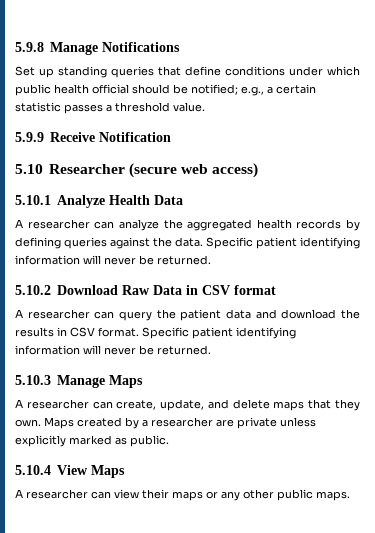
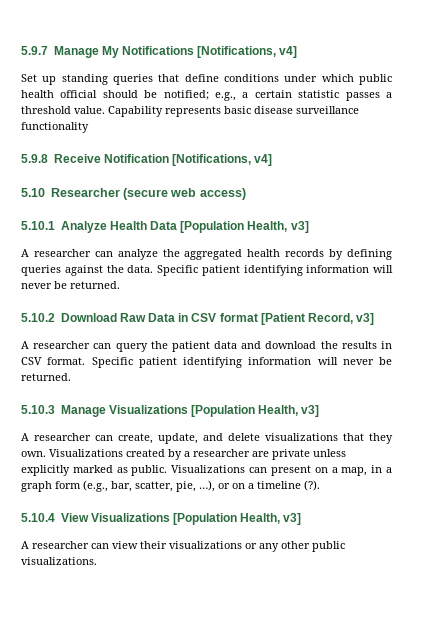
- 5.9.8 Manage Notifications
+ 5.9.7 Manage My Notifications [Notifications, v4]
- Set up standing queries that define conditions under which public health official should be notified; e.g., a certain statistic passes a threshold value.
- 5.9.9 Receive Notification
+ Set up standing queries that define conditions under which public health official should be notified; e.g., a certain statistic passes a threshold value. Capability represents basic disease surveillance functionality
+ 5.9.8 Receive Notification [Notifications, v4]
- 5.10.1 Analyze Health Data
+ 5.10.1 Analyze Health Data [Population Health, v3]
- 5.10.2 Download Raw Data in CSV format
+ 5.10.2 Download Raw Data in CSV format [Patient Record, v3]
- 5.10.3 Manage Maps
+ 5.10.3 Manage Visualizations [Population Health, v3]
- A researcher can create, update, and delete maps that they own.
+ A researcher can create, update, and delete visualizations that they own.
- Maps created by a researcher are private unless explicitly marked as public.
- 5.10.4 View Maps
+ Visualizations created by a researcher are private unless explicitly marked as public. Visualizations can present on a map, in a graph form (e.g., bar, scatter, pie, …), or on a timeline (?).
+ 5.10.4 View Visualizations [Population Health, v3]
- A researcher can view their maps or any other public maps.
+ A researcher can view their visualizations or any other public visualizations.

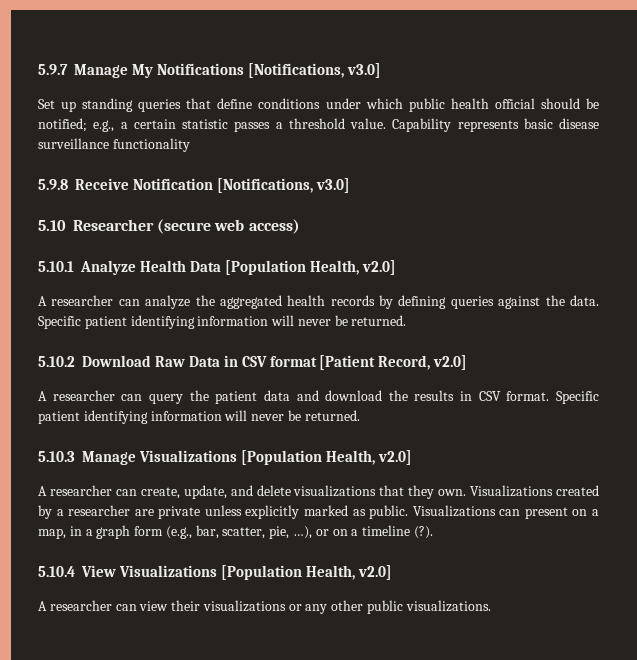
- 5.9.7 Manage My Notifications [Notifications, v4]
+ 5.9.7 Manage My Notifications [Notifications, v3.0]
- 5.9.8 Receive Notification [Notifications, v4]
+ 5.9.8 Receive Notification [Notifications, v3.0]
- 5.10.1 Analyze Health Data [Population Health, v3]
+ 5.10.1 Analyze Health Data [Population Health, v2.0]
- 5.10.2 Download Raw Data in CSV format [Patient Record, v3]
+ 5.10.2 Download Raw Data in CSV format [Patient Record, v2.0]
- 5.10.3 Manage Visualizations [Population Health, v3]
+ 5.10.3 Manage Visualizations [Population Health, v2.0]
- 5.10.4 View Visualizations [Population Health, v3]
+ 5.10.4 View Visualizations [Population Health, v2.0]

